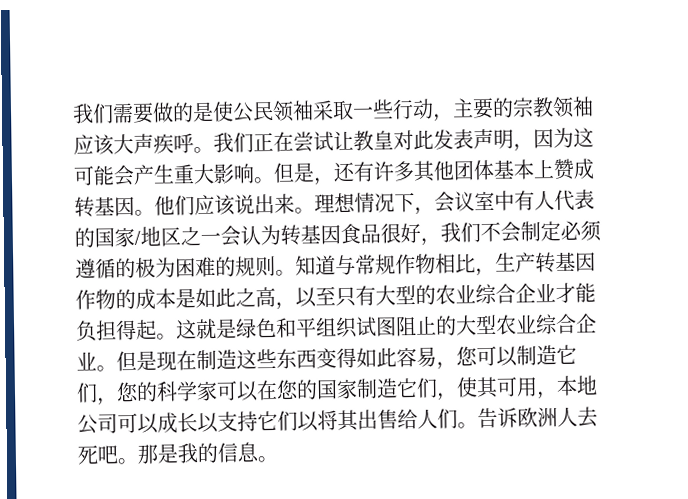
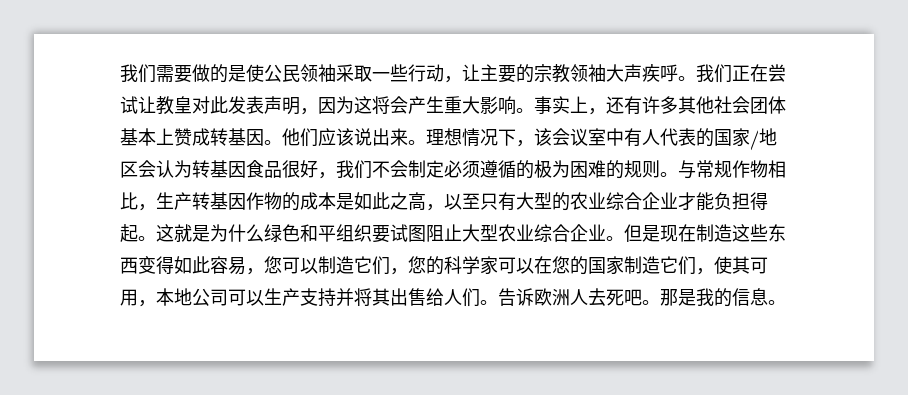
- 我们需要做的是使公民领袖采取一些行动，主要的宗教领袖应该大声疾呼。
+ 我们需要做的是使公民领袖采取一些行动，让主要的宗教领袖大声疾呼。
- 我们正在尝试让教皇对此发表声明，因为这可能会产生重大影响。
+ 我们正在尝试让教皇对此发表声明，因为这将会产生重大影响。
- 但是，还有许多其他团体基本上赞成转基因。
+ 事实上，还有许多其他社会团体基本上赞成转基因。
- 理想情况下，会议室中有人代表的国家/地区之一会认为转基因食品很好，我们不会制定必须遵循的极为困难的规则。
+ 理想情况下，该会议室中有人代表的国家/地区会认为转基因食品很好，我们不会制定必须遵循的极为困难的规则。
- 知道与常规作物相比，生产转基因作物的成本是如此之高，以至只有大型的农业综合企业才能负担得起。
+ 与常规作物相比，生产转基因作物的成本是如此之高，以至只有大型的农业综合企业才能负担得起。
- 这就是绿色和平组织试图阻止的大型农业综合企业。
+ 这就是为什么绿色和平组织要试图阻止大型农业综合企业。
- 但是现在制造这些东西变得如此容易，您可以制造它们，您的科学家可以在您的国家制造它们，使其可用，本地公司可以成长以支持它们以将其出售给人们。
+ 但是现在制造这些东西变得如此容易，您可以制造它们，您的科学家可以在您的国家制造它们，使其可用，本地公司可以生产支持并将其出售给人们。

